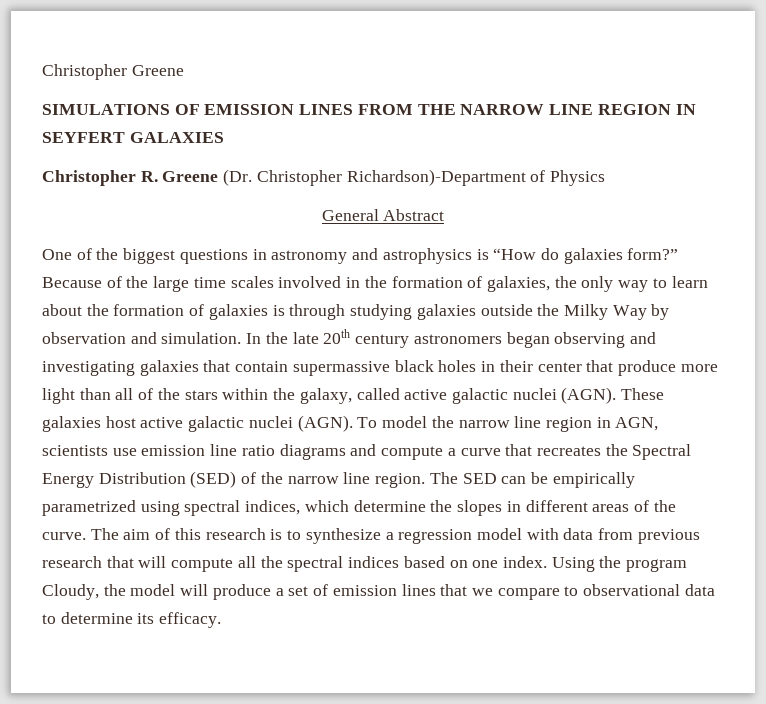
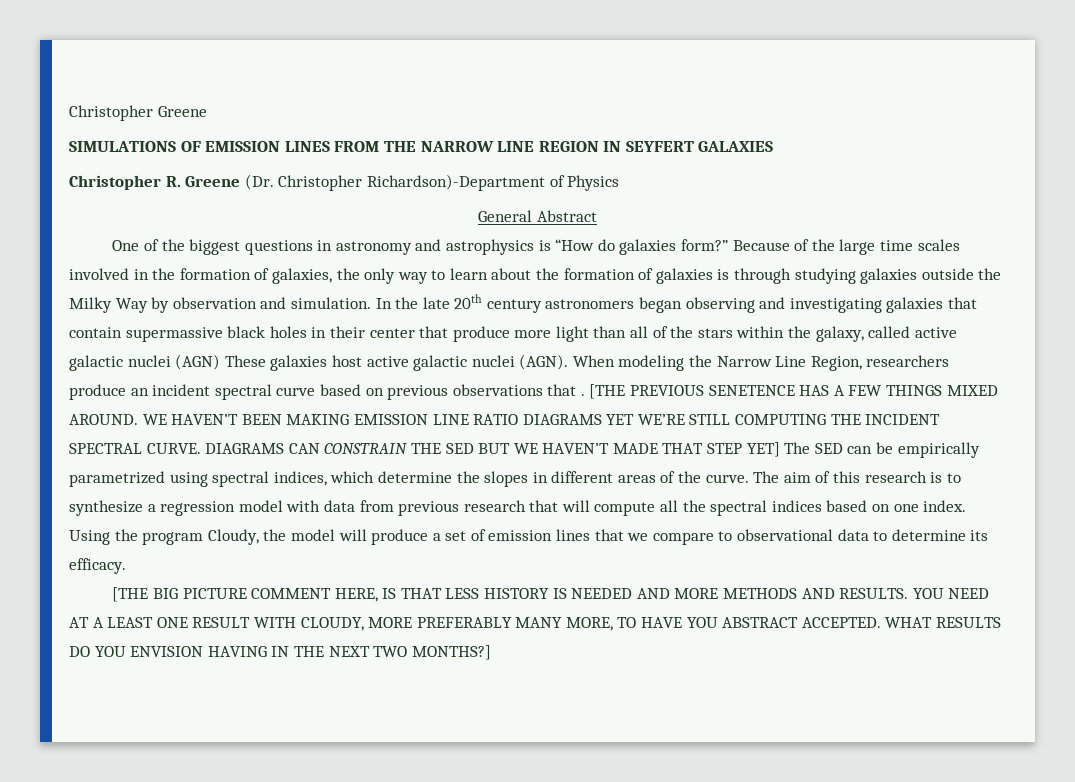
- In the late 20th century astronomers began observing and investigating galaxies that contain supermassive black holes in their center that produce more light than all of the stars within the galaxy, called active galactic nuclei (AGN). These galaxies host active galactic nuclei (AGN).
+ In the late 20th century astronomers began observing and investigating galaxies that contain supermassive black holes in their center that produce more light than all of the stars within the galaxy, called active galactic nuclei (AGN) These galaxies host active galactic nuclei (AGN).
- To model the narrow line region in AGN, scientists use emission line ratio diagrams and compute a curve that recreates the Spectral Energy Distribution (SED) of the narrow line region. The SED can be empirically parametrized using spectral indices, which determine the slopes in different areas of the curve.
+ When modeling the Narrow Line Region, researchers produce an incident spectral curve based on previous observations that . [THE PREVIOUS SENETENCE HAS A FEW THINGS MIXED AROUND. WE HAVEN’T BEEN MAKING EMISSION LINE RATIO DIAGRAMS YET WE’RE STILL COMPUTING THE INCIDENT SPECTRAL CURVE. DIAGRAMS CAN CONSTRAIN THE SED BUT WE HAVEN’T MADE THAT STEP YET] The SED can be empirically parametrized using spectral indices, which determine the slopes in different areas of the curve.
+ [THE BIG PICTURE COMMENT HERE, IS THAT LESS HISTORY IS NEEDED AND MORE METHODS AND RESULTS. YOU NEED AT A LEAST ONE RESULT WITH CLOUDY, MORE PREFERABLY MANY MORE, TO HAVE YOU ABSTRACT ACCEPTED. WHAT RESULTS DO YOU ENVISION HAVING IN THE NEXT TWO MONTHS?]

